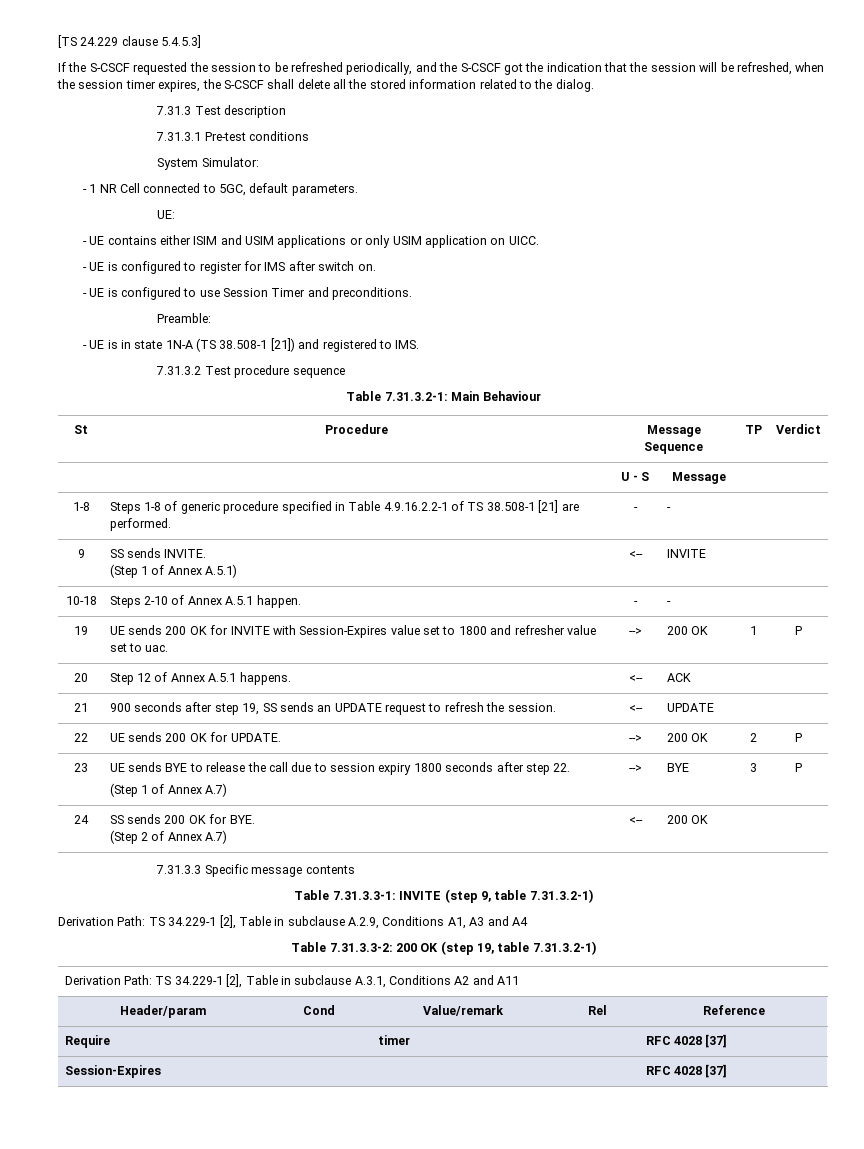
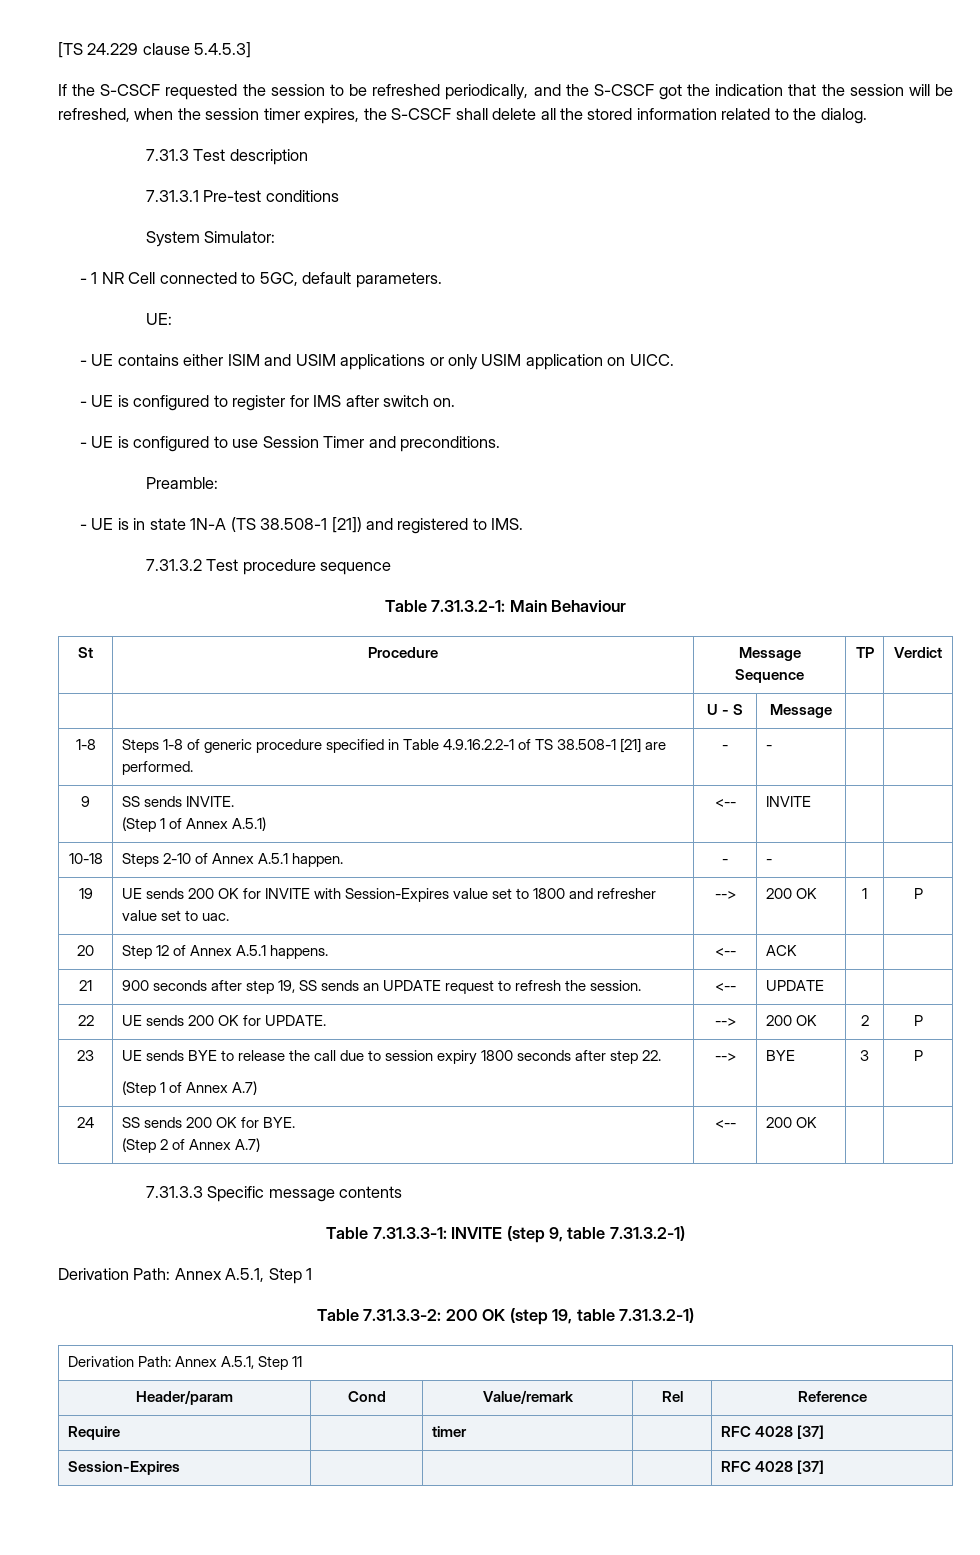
- Derivation Path: TS 34.229-1 [2], Table in subclause A.2.9, Conditions A1, A3 and A4
+ Derivation Path: Annex A.5.1, Step 1
- Derivation Path: TS 34.229-1 [2], Table in subclause A.3.1, Conditions A2 and A11
+ Derivation Path: Annex A.5.1, Step 11

